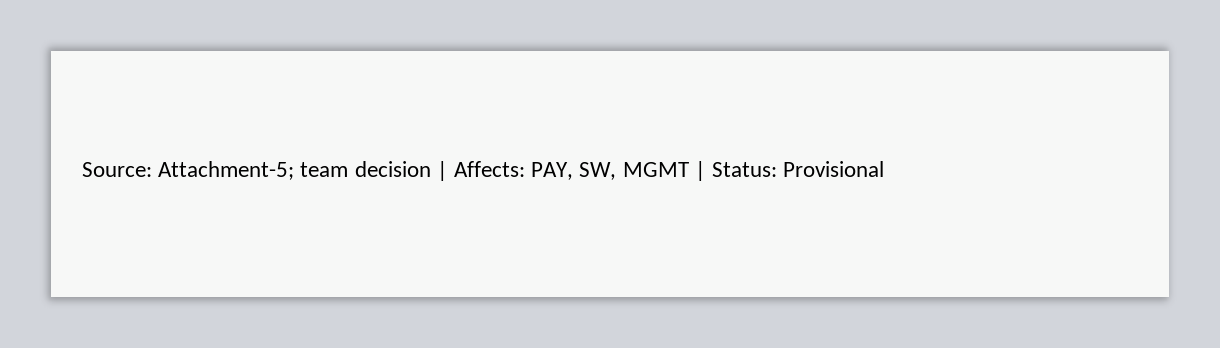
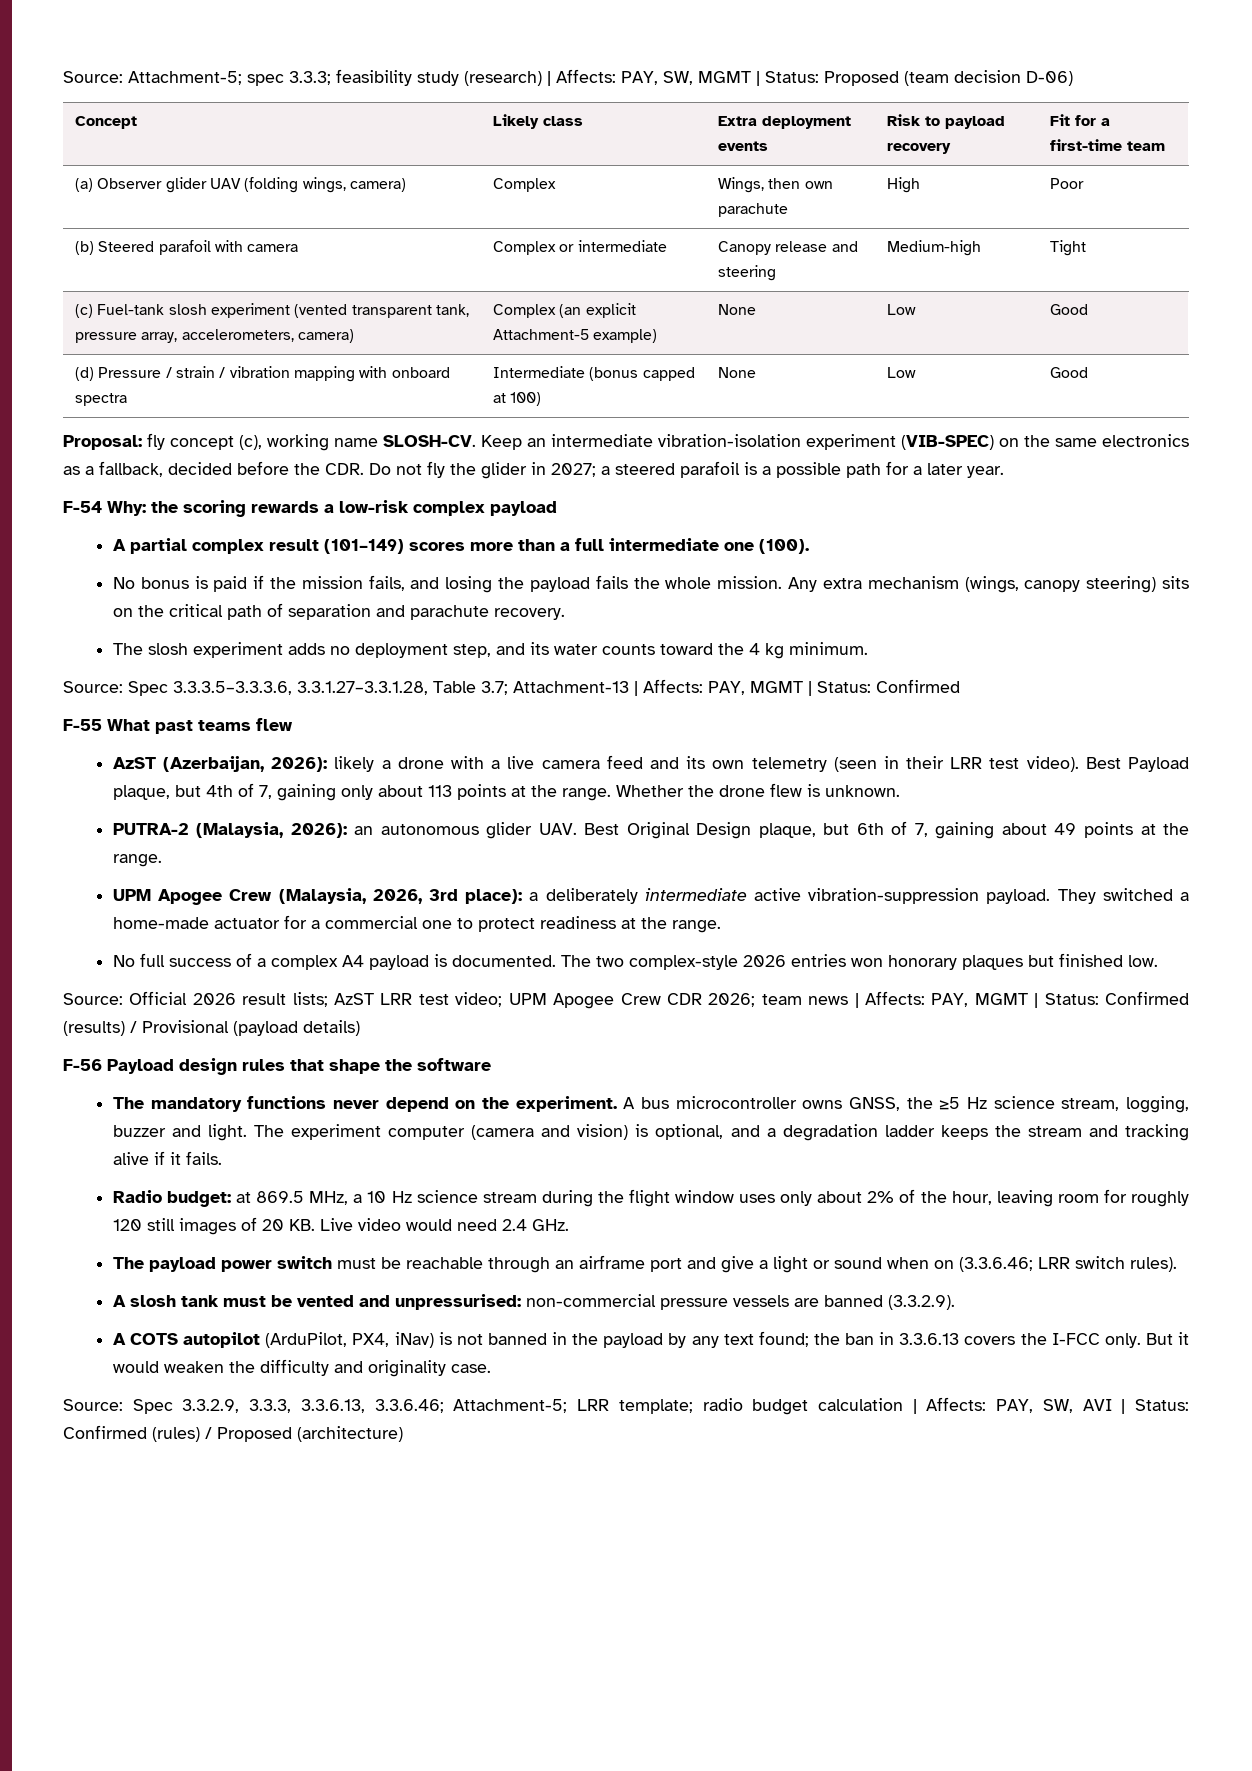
- Source: Attachment-5; team decision | Affects: PAY, SW, MGMT | Status: Provisional
+ Source: Attachment-5; spec 3.3.3; feasibility study (research) | Affects: PAY, SW, MGMT | Status: Proposed (team decision D-06)
+ Concept | Likely class | Extra deployment events | Risk to payload recovery | Fit for a first-time team
+ (a) Observer glider UAV (folding wings, camera) | Complex | Wings, then own parachute | High | Poor
+ (b) Steered parafoil with camera | Complex or intermediate | Canopy release and steering | Medium-high | Tight
+ (c) Fuel-tank slosh experiment (vented transparent tank, pressure array, accelerometers, camera) | Complex (an explicit Attachment-5 example) | None | Low | Good
+ (d) Pressure / strain / vibration mapping with onboard spectra | Intermediate (bonus capped at 100) | None | Low | Good
+ Proposal: fly concept (c), working name SLOSH-CV. Keep an intermediate vibration-isolation experiment (VIB-SPEC) on the same electronics as a fallback, decided before the CDR. Do not fly the glider in 2027; a steered parafoil is a possible path for a later year.
+ F-54 Why: the scoring rewards a low-risk complex payload
+ A partial complex result (101–149) scores more than a full intermediate one (100).
+ No bonus is paid if the mission fails, and losing the payload fails the whole mission. Any extra mechanism (wings, canopy steering) sits on the critical path of separation and parachute recovery.
+ The slosh experiment adds no deployment step, and its water counts toward the 4 kg minimum.
+ Source: Spec 3.3.3.5–3.3.3.6, 3.3.1.27–3.3.1.28, Table 3.7; Attachment-13 | Affects: PAY, MGMT | Status: Confirmed
+ F-55 What past teams flew
+ AzST (Azerbaijan, 2026): likely a drone with a live camera feed and its own telemetry (seen in their LRR test video). Best Payload plaque, but 4th of 7, gaining only about 113 points at the range. Whether the drone flew is unknown.
+ PUTRA-2 (Malaysia, 2026): an autonomous glider UAV. Best Original Design plaque, but 6th of 7, gaining about 49 points at the range.
+ UPM Apogee Crew (Malaysia, 2026, 3rd place): a deliberately intermediate active vibration-suppression payload. They switched a home-made actuator for a commercial one to protect readiness at the range.
+ No full success of a complex A4 payload is documented. The two complex-style 2026 entries won honorary plaques but finished low.
+ Source: Official 2026 result lists; AzST LRR test video; UPM Apogee Crew CDR 2026; team news | Affects: PAY, MGMT | Status: Confirmed (results) / Provisional (payload details)
+ F-56 Payload design rules that shape the software
+ The mandatory functions never depend on the experiment. A bus microcontroller owns GNSS, the ≥5 Hz science stream, logging, buzzer and light. The experiment computer (camera and vision) is optional, and a degradation ladder keeps the stream and tracking alive if it fails.
+ Radio budget: at 869.5 MHz, a 10 Hz science stream during the flight window uses only about 2% of the hour, leaving room for roughly 120 still images of 20 KB. Live video would need 2.4 GHz.
+ The payload power switch must be reachable through an airframe port and give a light or sound when on (3.3.6.46; LRR switch rules).
+ A slosh tank must be vented and unpressurised: non-commercial pressure vessels are banned (3.3.2.9).
+ A COTS autopilot (ArduPilot, PX4, iNav) is not banned in the payload by any text found; the ban in 3.3.6.13 covers the I-FCC only. But it would weaken the difficulty and originality case.
+ Source: Spec 3.3.2.9, 3.3.3, 3.3.6.13, 3.3.6.46; Attachment-5; LRR template; radio budget calculation | Affects: PAY, SW, AVI | Status: Confirmed (rules) / Proposed (architecture)

